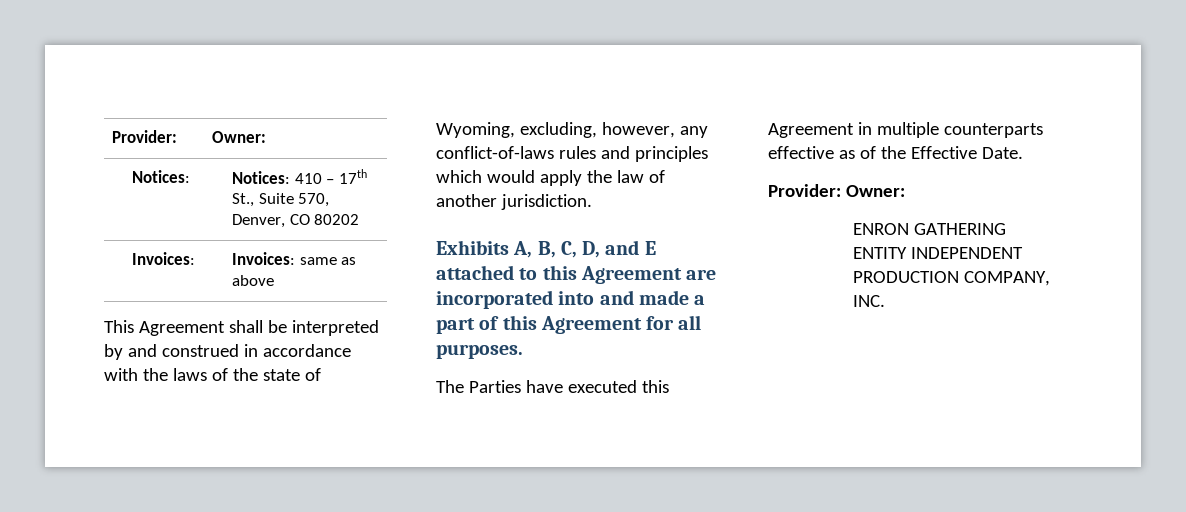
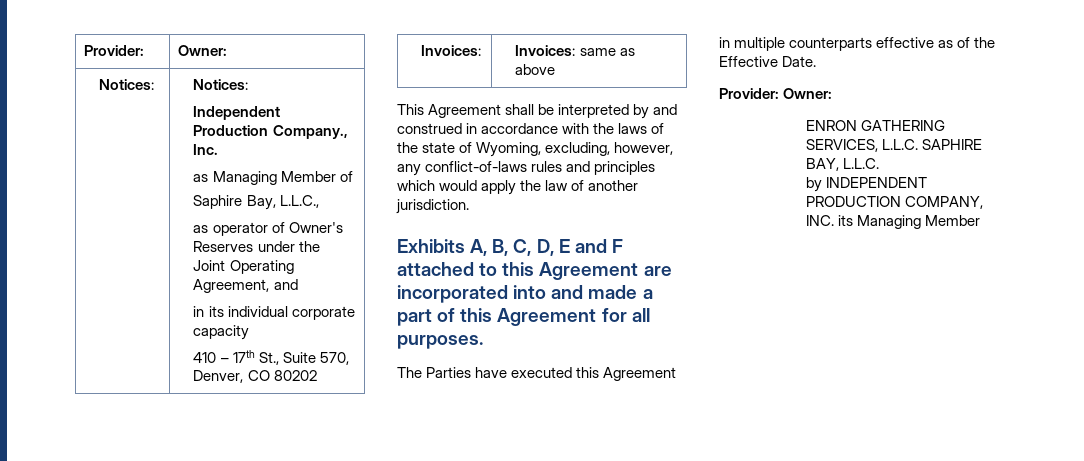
- Notices: | Notices: 410 – 17th St., Suite 570, Denver, CO 80202
+ Notices: | Notices:
+ Independent Production Company., Inc.
+ as Managing Member of
+ Saphire Bay, L.L.C.,
+ as operator of Owner's Reserves under the Joint Operating Agreement, and
+ in its individual corporate capacity
+ 410 – 17th St., Suite 570, Denver, CO 80202
- Exhibits A, B, C, D, and E attached to this Agreement are incorporated into and made a part of this Agreement for all purposes.
+ Exhibits A, B, C, D, E and F attached to this Agreement are incorporated into and made a part of this Agreement for all purposes.
- ENRON GATHERING ENTITY INDEPENDENT PRODUCTION COMPANY, INC.
+ ENRON GATHERING SERVICES, L.L.C. SAPHIRE BAY, L.L.C.
+ by INDEPENDENT PRODUCTION COMPANY, INC. its Managing Member

